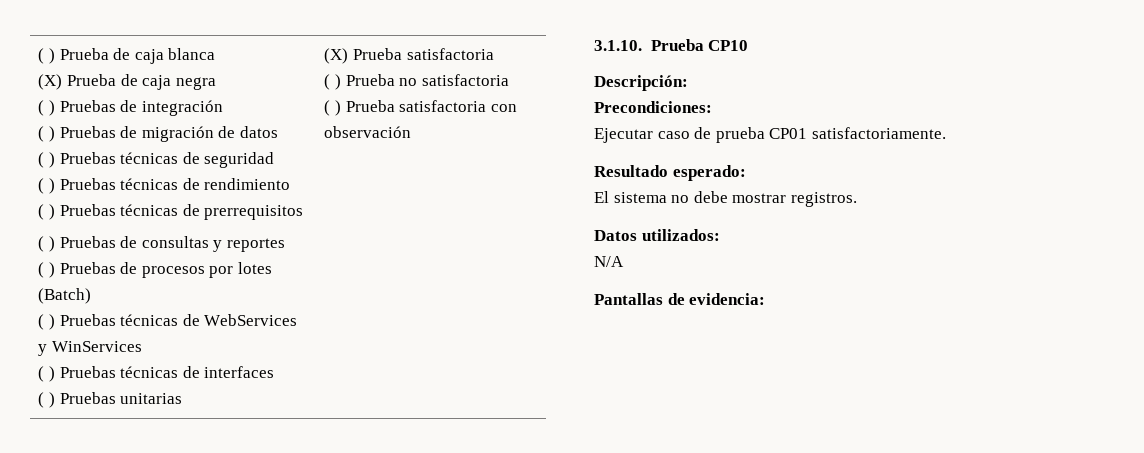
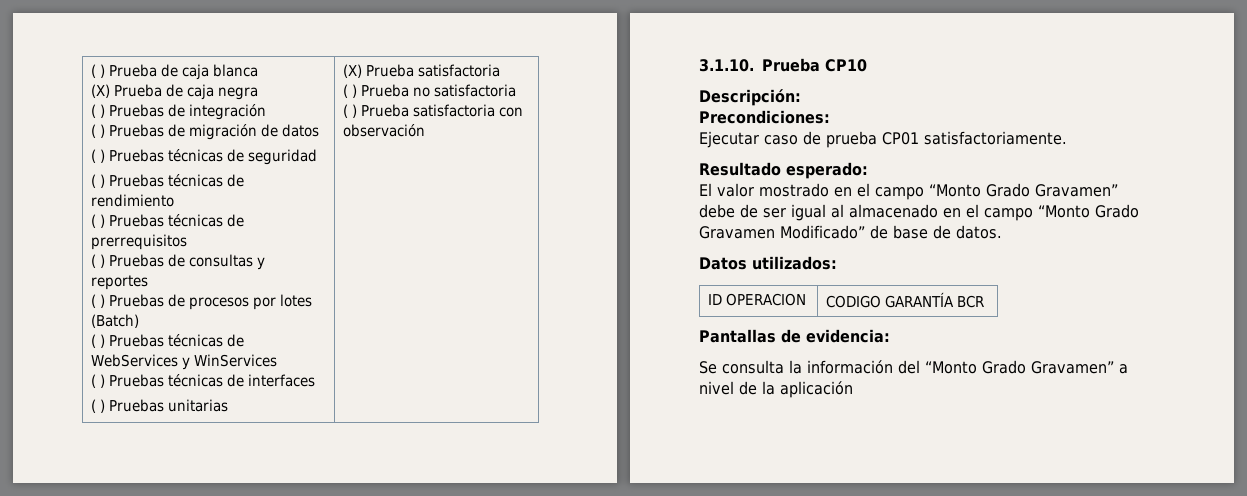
- El sistema no debe mostrar registros.
+ El valor mostrado en el campo “Monto Grado Gravamen” debe de ser igual al almacenado en el campo “Monto Grado Gravamen Modificado” de base de datos.
  Datos utilizados:
- N/A
+ ID OPERACION | CODIGO GARANTÍA BCR
  Pantallas de evidencia:
+ Se consulta la información del “Monto Grado Gravamen” a nivel de la aplicación

